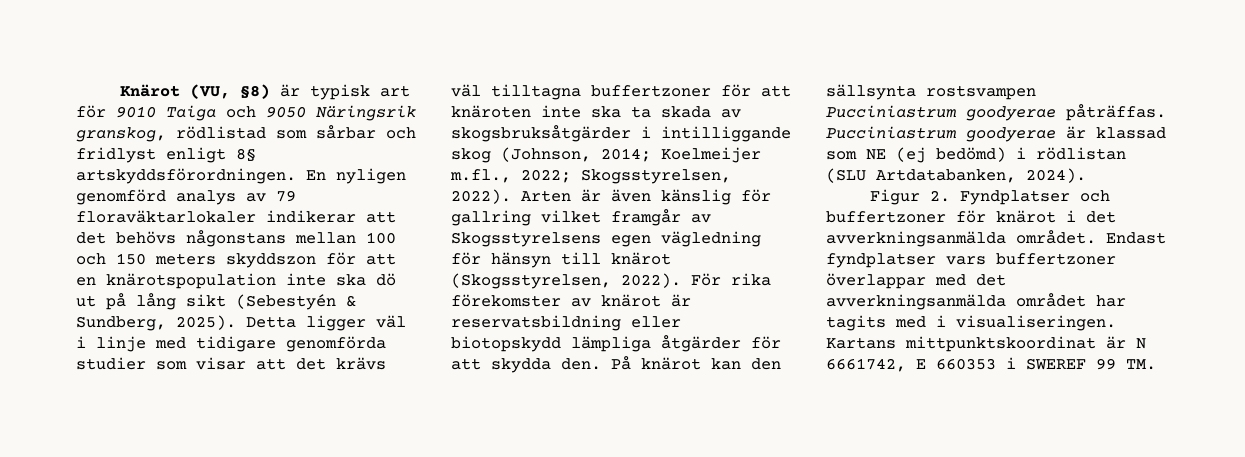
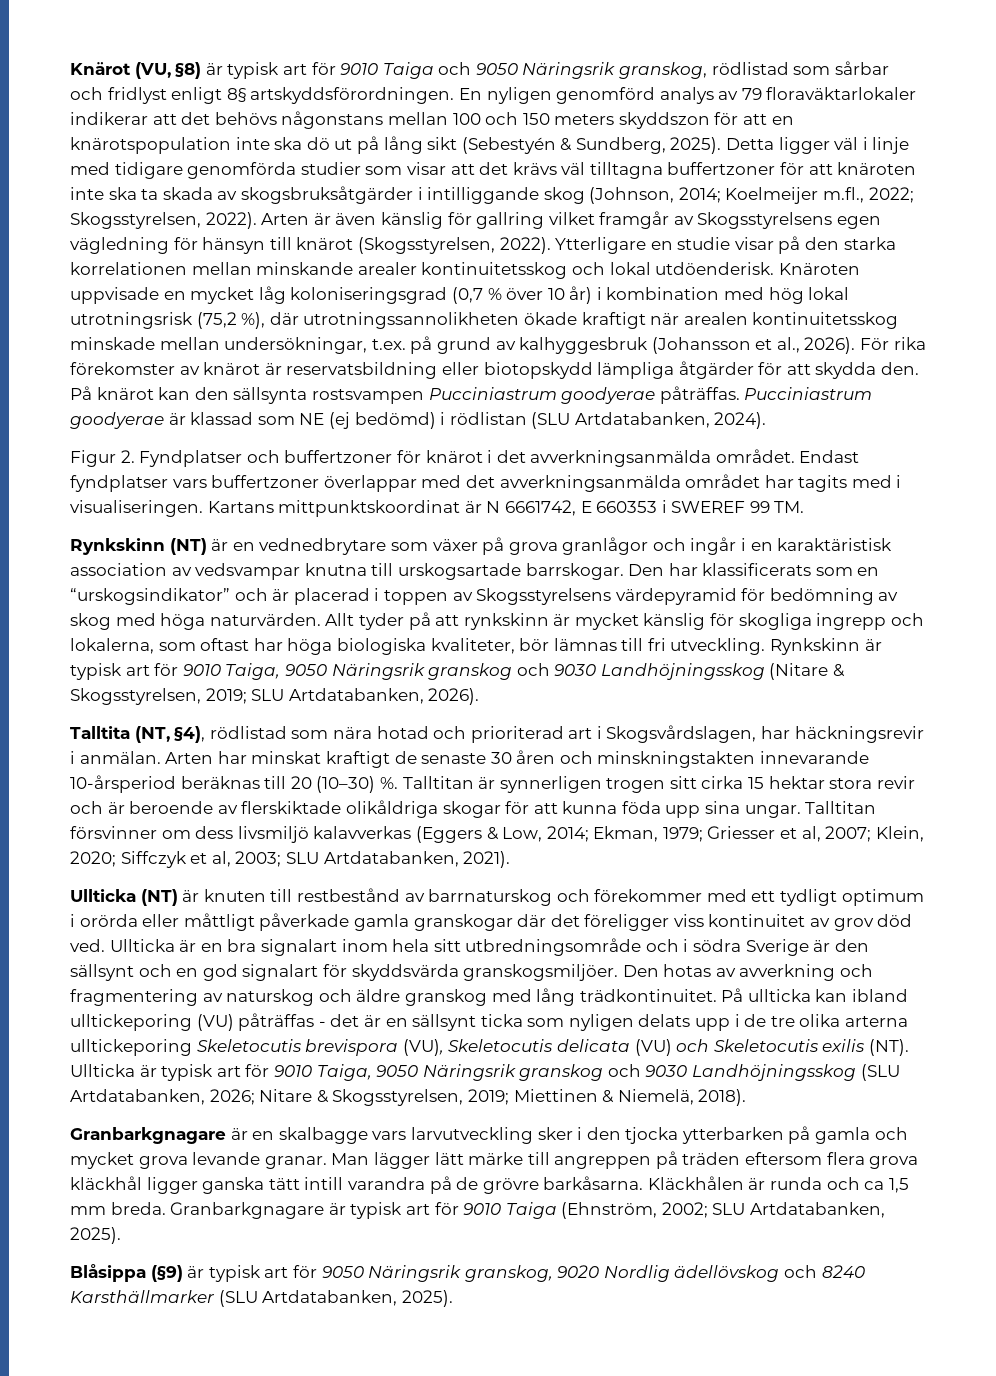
+ Ytterligare en studie visar på den starka korrelationen mellan minskande arealer kontinuitetsskog och lokal utdöenderisk. Knäroten uppvisade en mycket låg koloniseringsgrad (0,7 % över 10 år) i kombination med hög lokal utrotningsrisk (75,2 %), där utrotningssannolikheten ökade kraftigt när arealen kontinuitetsskog minskade mellan undersökningar, t.ex. på grund av kalhyggesbruk (Johansson et al., 2026).
+ Rynkskinn (NT) är en vednedbrytare som växer på grova granlågor och ingår i en karaktäristisk association av vedsvampar knutna till urskogsartade barrskogar. Den har klassificerats som en “urskogsindikator” och är placerad i toppen av Skogsstyrelsens värdepyramid för bedömning av skog med höga naturvärden. Allt tyder på att rynkskinn är mycket känslig för skogliga ingrepp och lokalerna, som oftast har höga biologiska kvaliteter, bör lämnas till fri utveckling. Rynkskinn är typisk art för 9010 Taiga, 9050 Näringsrik granskog och 9030 Landhöjningsskog (Nitare & Skogsstyrelsen, 2019; SLU Artdatabanken, 2026).
+ Talltita (NT, §4), rödlistad som nära hotad och prioriterad art i Skogsvårdslagen, har häckningsrevir i anmälan. Arten har minskat kraftigt de senaste 30 åren och minskningstakten innevarande 10-årsperiod beräknas till 20 (10–30) %. Talltitan är synnerligen trogen sitt cirka 15 hektar stora revir och är beroende av flerskiktade olikåldriga skogar för att kunna föda upp sina ungar. Talltitan försvinner om dess livsmiljö kalavverkas (Eggers & Low, 2014; Ekman, 1979; Griesser et al, 2007; Klein, 2020; Siffczyk et al, 2003; SLU Artdatabanken, 2021).
+ Ullticka (NT) är knuten till restbestånd av barrnaturskog och förekommer med ett tydligt optimum i orörda eller måttligt påverkade gamla granskogar där det föreligger viss kontinuitet av grov död ved. Ullticka är en bra signalart inom hela sitt utbredningsområde och i södra Sverige är den sällsynt och en god signalart för skyddsvärda granskogsmiljöer. Den hotas av avverkning och fragmentering av naturskog och äldre granskog med lång trädkontinuitet. På ullticka kan ibland ulltickeporing (VU) påträffas - det är en sällsynt ticka som nyligen delats upp i de tre olika arterna ulltickeporing Skeletocutis brevispora (VU), Skeletocutis delicata (VU) och Skeletocutis exilis (NT). Ullticka är typisk art för 9010 Taiga, 9050 Näringsrik granskog och 9030 Landhöjningsskog (SLU Artdatabanken, 2026; Nitare & Skogsstyrelsen, 2019; Miettinen & Niemelä, 2018).
+ Granbarkgnagare är en skalbagge vars larvutveckling sker i den tjocka ytterbarken på gamla och mycket grova levande granar. Man lägger lätt märke till angreppen på träden eftersom flera grova kläckhål ligger ganska tätt intill varandra på de grövre barkåsarna. Kläckhålen är runda och ca 1,5 mm breda. Granbarkgnagare är typisk art för 9010 Taiga (Ehnström, 2002; SLU Artdatabanken, 2025).
+ Blåsippa (§9) är typisk art för 9050 Näringsrik granskog, 9020 Nordlig ädellövskog och 8240 Karsthällmarker (SLU Artdatabanken, 2025).

